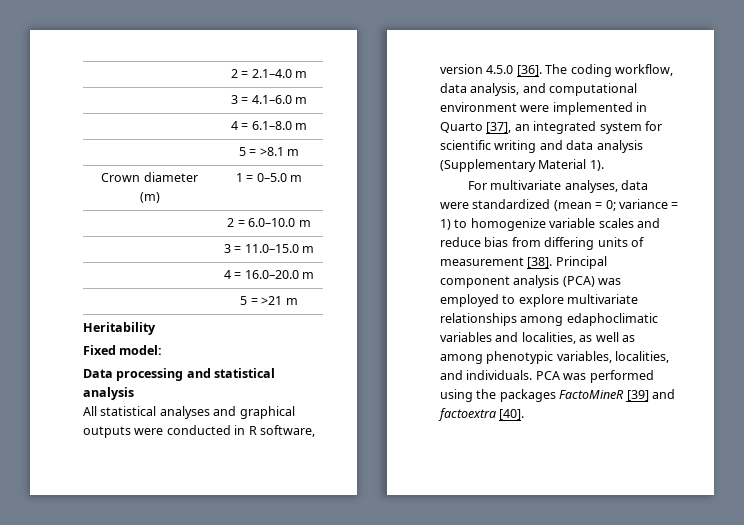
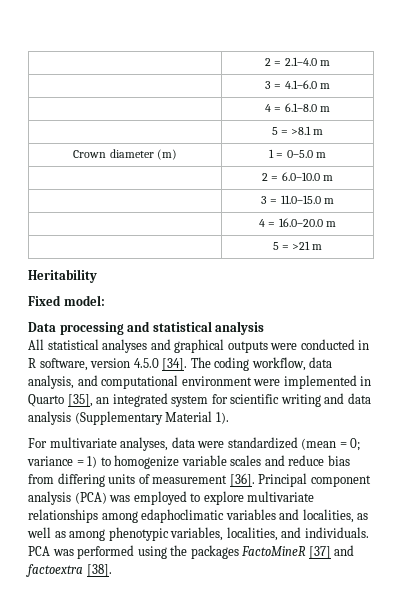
- All statistical analyses and graphical outputs were conducted in R software, version 4.5.0 [36].
+ All statistical analyses and graphical outputs were conducted in R software, version 4.5.0 [34].
- The coding workflow, data analysis, and computational environment were implemented in Quarto [37], an integrated system for scientific writing and data analysis (Supplementary Material 1).
+ The coding workflow, data analysis, and computational environment were implemented in Quarto [35], an integrated system for scientific writing and data analysis (Supplementary Material 1).
- For multivariate analyses, data were standardized (mean = 0; variance = 1) to homogenize variable scales and reduce bias from differing units of measurement [38].
+ For multivariate analyses, data were standardized (mean = 0; variance = 1) to homogenize variable scales and reduce bias from differing units of measurement [36].
- PCA was performed using the packages FactoMineR [39] and factoextra [40].
+ PCA was performed using the packages FactoMineR [37] and factoextra [38].

